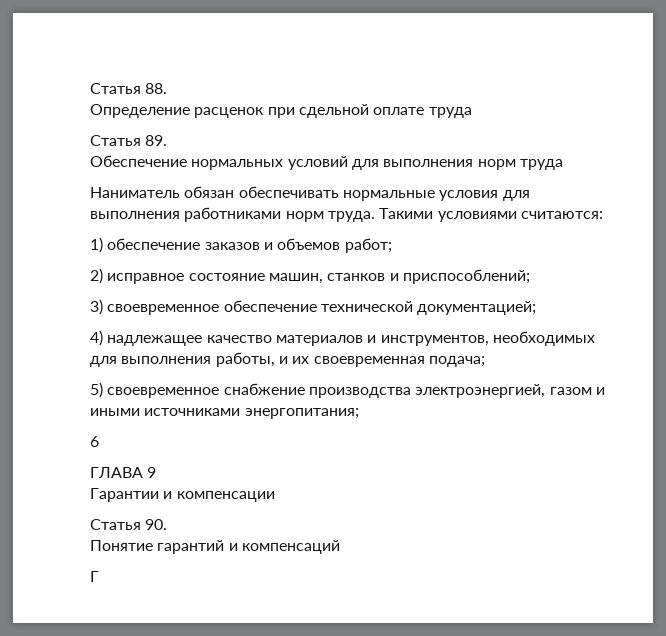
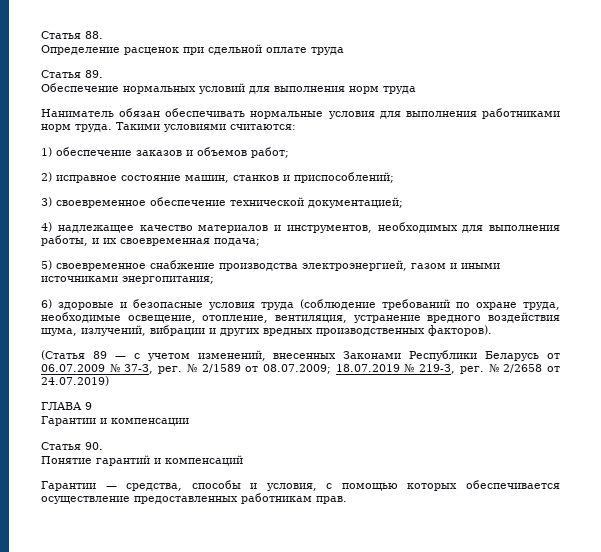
- 6
+ 6) здоровые и безопасные условия труда (соблюдение требований по охране труда, необходимые освещение, отопление, вентиляция, устранение вредного воздействия шума, излучений, вибрации и других вредных производственных факторов).
+ (Статья 89 — с учетом изменений, внесенных Законами Республики Беларусь от 06.07.2009 № 37-З, рег. № 2/1589 от 08.07.2009; 18.07.2019 № 219-З, рег. № 2/2658 от 24.07.2019)
- Г
+ Гарантии — средства, способы и условия, с помощью которых обеспечивается осуществление предоставленных работникам прав.

